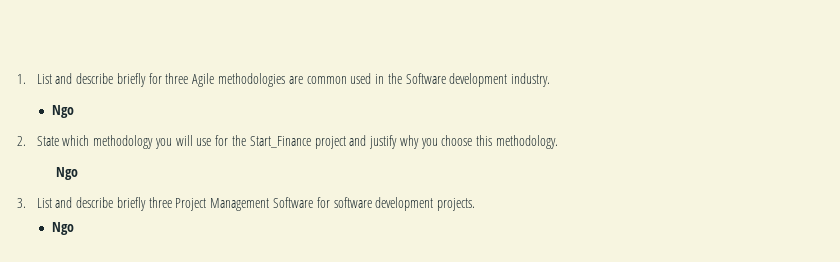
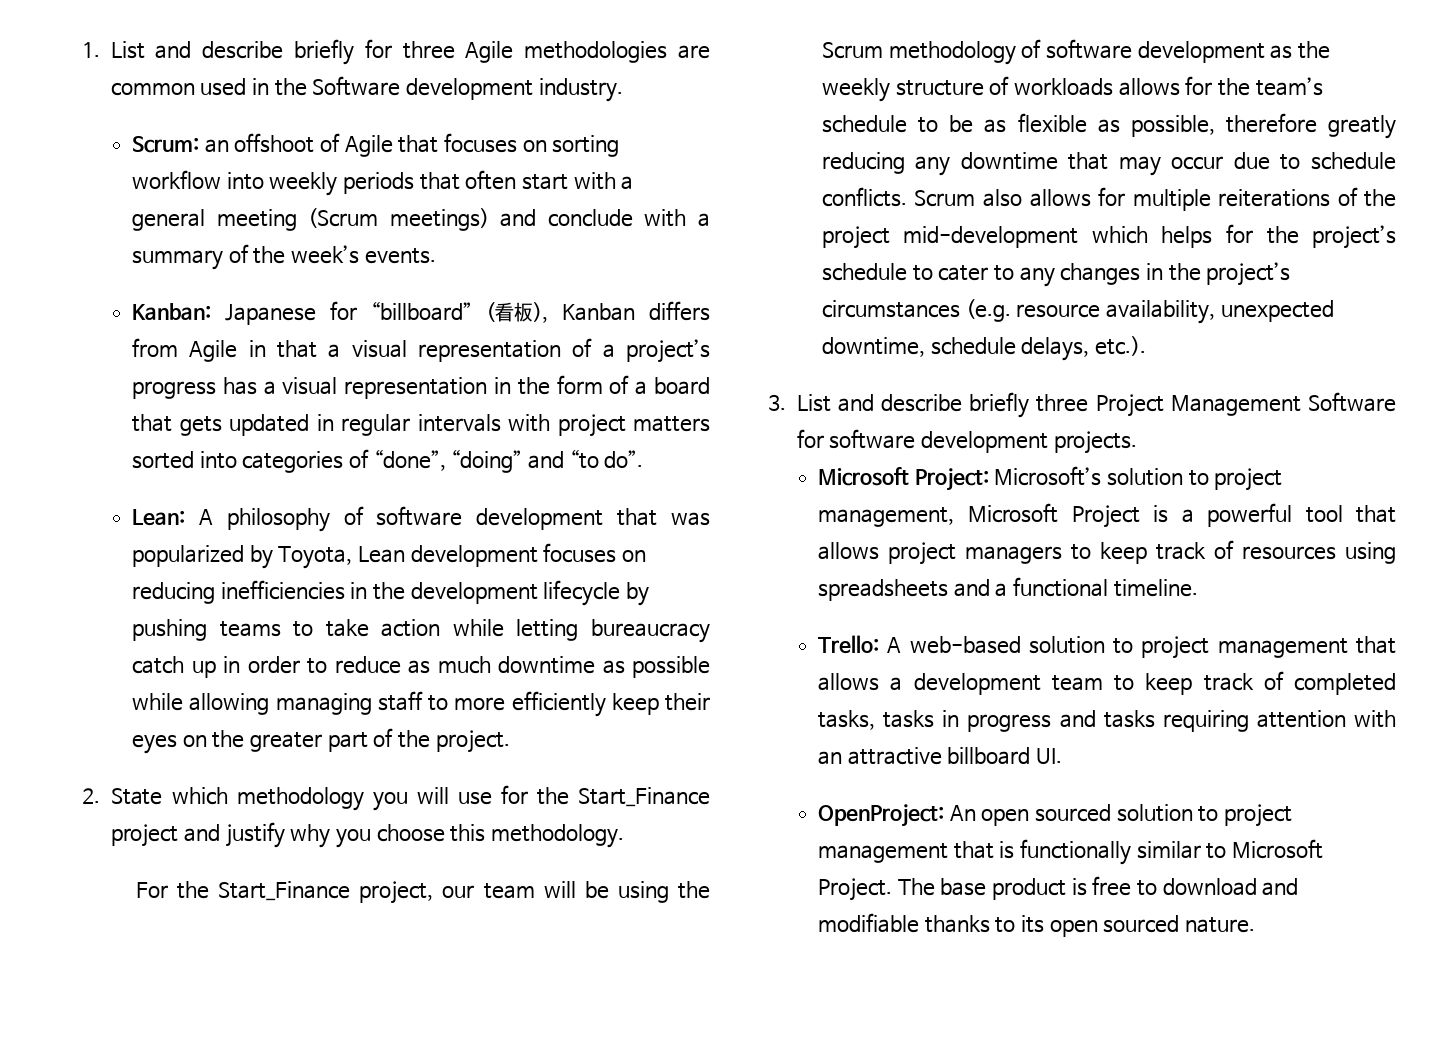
  1. List and describe briefly for three Agile methodologies are common used in the Software development industry.
- Ngo
+ Scrum: an offshoot of Agile that focuses on sorting workflow into weekly periods that often start with a general meeting (Scrum meetings) and conclude with a summary of the week’s events.
+ Kanban: Japanese for “billboard” (看板), Kanban differs from Agile in that a visual representation of a project’s progress has a visual representation in the form of a board that gets updated in regular intervals with project matters sorted into categories of “done”, “doing” and “to do”.
+ Lean: A philosophy of software development that was popularized by Toyota, Lean development focuses on reducing inefficiencies in the development lifecycle by pushing teams to take action while letting bureaucracy catch up in order to reduce as much downtime as possible while allowing managing staff to more efficiently keep their eyes on the greater part of the project.
  2. State which methodology you will use for the Start_Finance project and justify why you choose this methodology.
- Ngo
+ For the Start_Finance project, our team will be using the Scrum methodology of software development as the weekly structure of workloads allows for the team’s schedule to be as flexible as possible, therefore greatly reducing any downtime that may occur due to schedule conflicts. Scrum also allows for multiple reiterations of the project mid-development which helps for the project’s schedule to cater to any changes in the project’s circumstances (e.g. resource availability, unexpected downtime, schedule delays, etc.).
  3. List and describe briefly three Project Management Software for software development projects.
- Ngo
+ Microsoft Project: Microsoft’s solution to project management, Microsoft Project is a powerful tool that allows project managers to keep track of resources using spreadsheets and a functional timeline.
+ Trello: A web-based solution to project management that allows a development team to keep track of completed tasks, tasks in progress and tasks requiring attention with an attractive billboard UI.
+ OpenProject: An open sourced solution to project management that is functionally similar to Microsoft Project. The base product is free to download and modifiable thanks to its open sourced nature.

